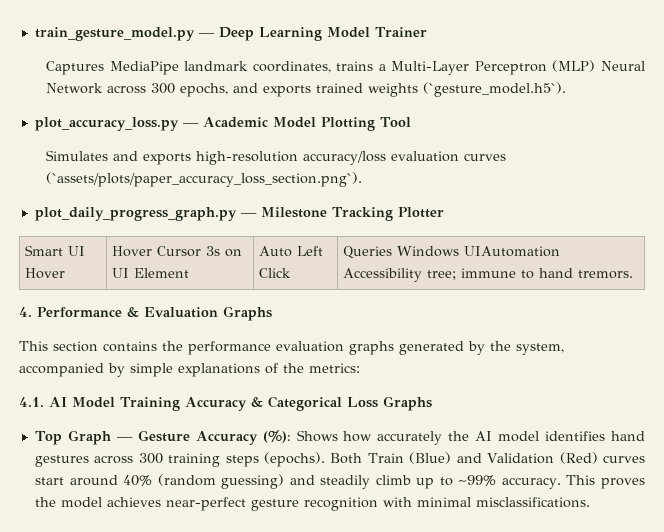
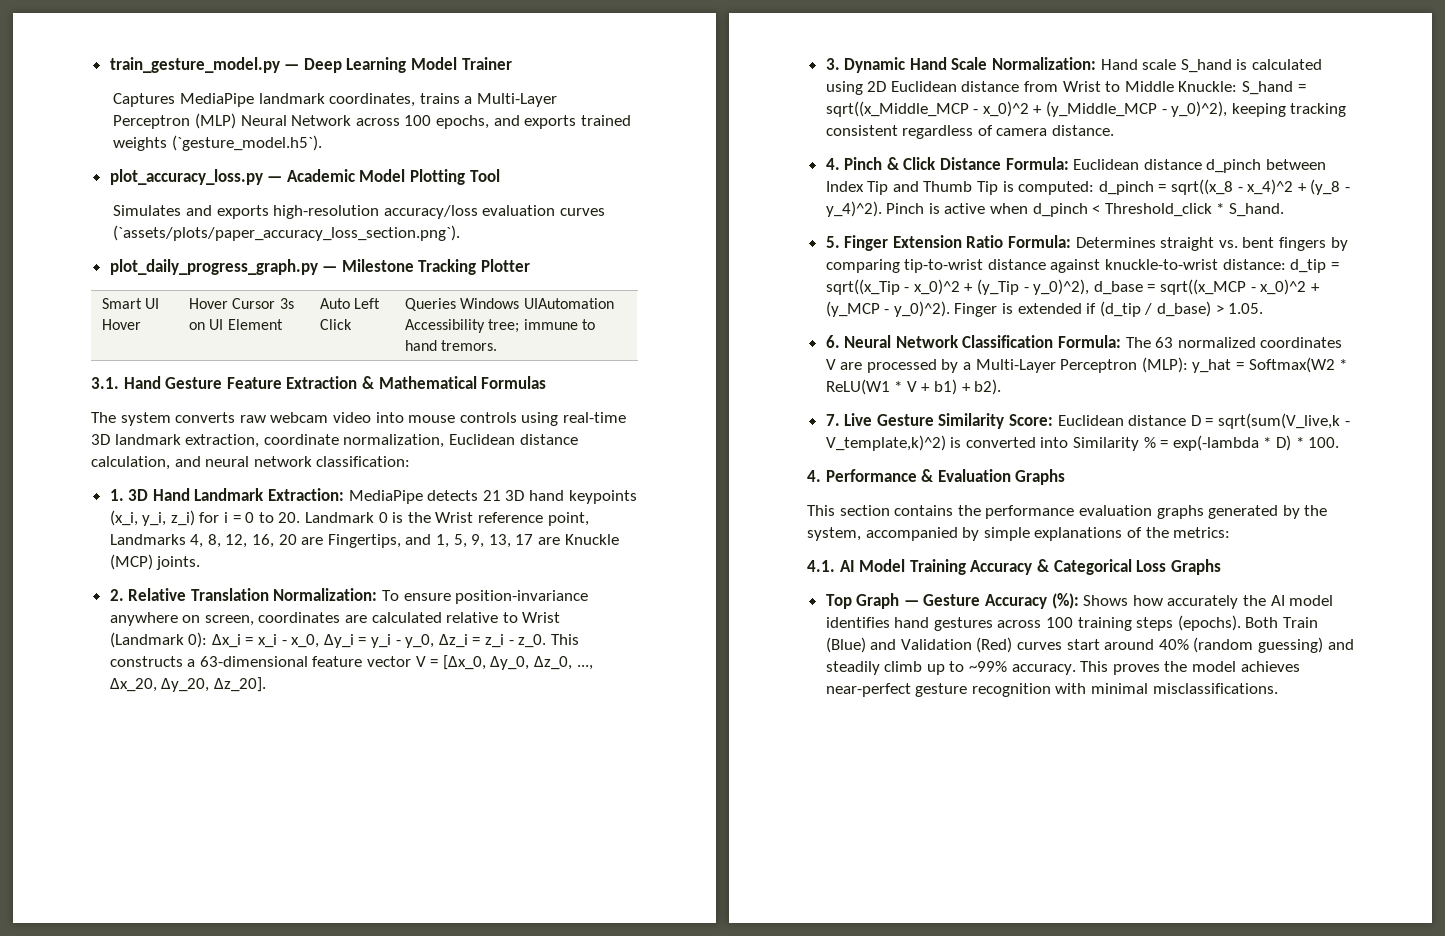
- Captures MediaPipe landmark coordinates, trains a Multi-Layer Perceptron (MLP) Neural Network across 300 epochs, and exports trained weights (`gesture_model.h5`).
+ Captures MediaPipe landmark coordinates, trains a Multi-Layer Perceptron (MLP) Neural Network across 100 epochs, and exports trained weights (`gesture_model.h5`).
+ 3.1. Hand Gesture Feature Extraction & Mathematical Formulas
+ The system converts raw webcam video into mouse controls using real-time 3D landmark extraction, coordinate normalization, Euclidean distance calculation, and neural network classification:
+ 1. 3D Hand Landmark Extraction: MediaPipe detects 21 3D hand keypoints (x_i, y_i, z_i) for i = 0 to 20. Landmark 0 is the Wrist reference point, Landmarks 4, 8, 12, 16, 20 are Fingertips, and 1, 5, 9, 13, 17 are Knuckle (MCP) joints.
+ 2. Relative Translation Normalization: To ensure position-invariance anywhere on screen, coordinates are calculated relative to Wrist (Landmark 0): Δx_i = x_i - x_0, Δy_i = y_i - y_0, Δz_i = z_i - z_0. This constructs a 63-dimensional feature vector V = [Δx_0, Δy_0, Δz_0, ..., Δx_20, Δy_20, Δz_20].
+ 3. Dynamic Hand Scale Normalization: Hand scale S_hand is calculated using 2D Euclidean distance from Wrist to Middle Knuckle: S_hand = sqrt((x_Middle_MCP - x_0)^2 + (y_Middle_MCP - y_0)^2), keeping tracking consistent regardless of camera distance.
+ 4. Pinch & Click Distance Formula: Euclidean distance d_pinch between Index Tip and Thumb Tip is computed: d_pinch = sqrt((x_8 - x_4)^2 + (y_8 - y_4)^2). Pinch is active when d_pinch < Threshold_click * S_hand.
+ 5. Finger Extension Ratio Formula: Determines straight vs. bent fingers by comparing tip-to-wrist distance against knuckle-to-wrist distance: d_tip = sqrt((x_Tip - x_0)^2 + (y_Tip - y_0)^2), d_base = sqrt((x_MCP - x_0)^2 + (y_MCP - y_0)^2). Finger is extended if (d_tip / d_base) > 1.05.
+ 6. Neural Network Classification Formula: The 63 normalized coordinates V are processed by a Multi-Layer Perceptron (MLP): y_hat = Softmax(W2 * ReLU(W1 * V + b1) + b2).
+ 7. Live Gesture Similarity Score: Euclidean distance D = sqrt(sum(V_live,k - V_template,k)^2) is converted into Similarity % = exp(-lambda * D) * 100.
- Top Graph — Gesture Accuracy (%): Shows how accurately the AI model identifies hand gestures across 300 training steps (epochs).
+ Top Graph — Gesture Accuracy (%): Shows how accurately the AI model identifies hand gestures across 100 training steps (epochs).

